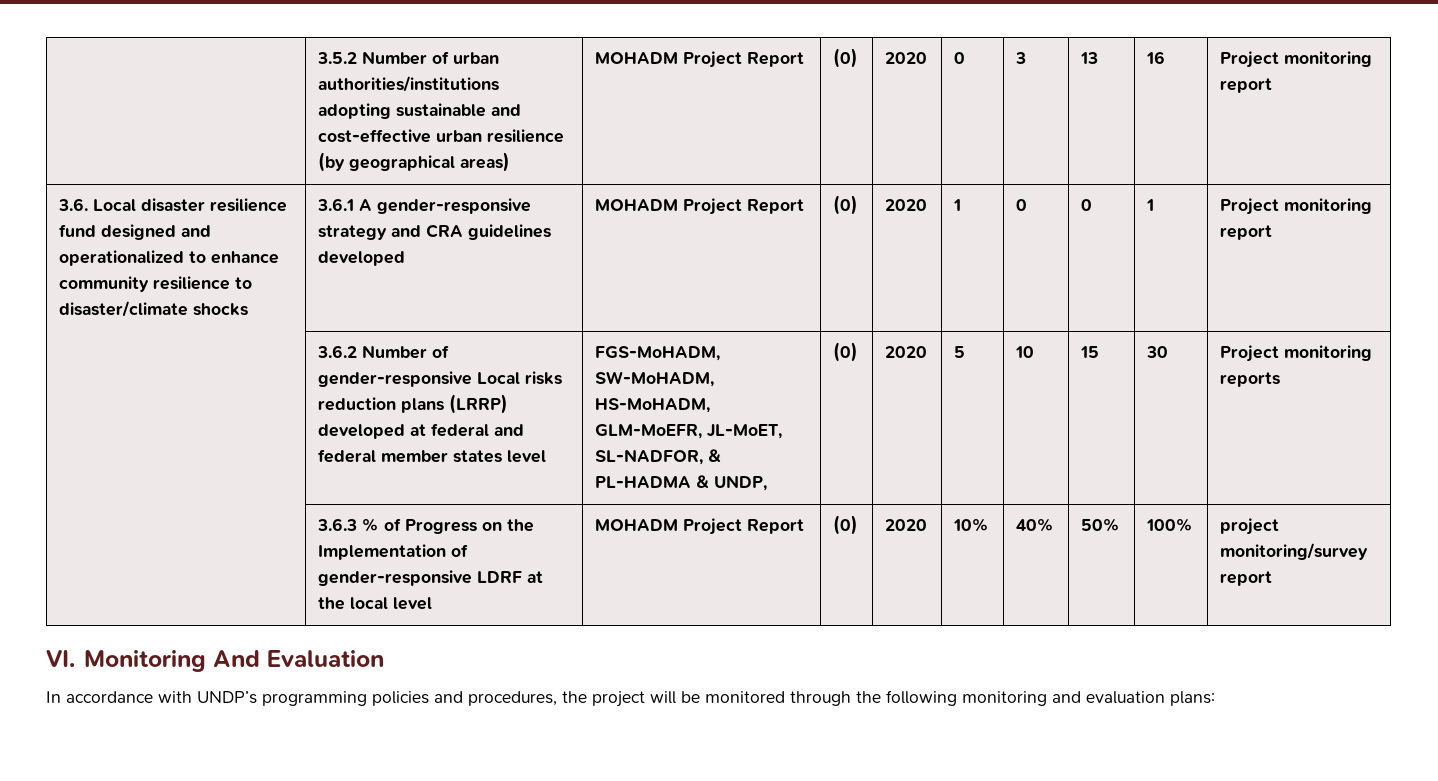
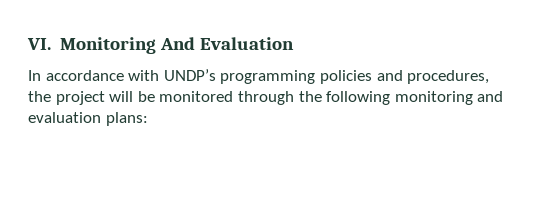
- | 3.5.2 Number of urban authorities/institutions adopting sustainable and cost-effective urban resilience (by geographical areas) | MOHADM Project Report | (0) | 2020 | 0 | 3 | 13 | 16 | Project monitoring report
- 3.6. Local disaster resilience fund designed and operationalized to enhance community resilience to disaster/climate shocks | 3.6.1 A gender-responsive strategy and CRA guidelines developed | MOHADM Project Report | (0) | 2020 | 1 | 0 | 0 | 1 | Project monitoring report
- | 3.6.2 Number of gender-responsive Local risks reduction plans (LRRP) developed at federal and federal member states level | FGS-MoHADM, SW-MoHADM, HS-MoHADM, GLM-MoEFR, JL-MoET, SL-NADFOR, & PL-HADMA & UNDP, | (0) | 2020 | 5 | 10 | 15 | 30 | Project monitoring reports
- | 3.6.3 % of Progress on the Implementation of gender-responsive LDRF at the local level | MOHADM Project Report | (0) | 2020 | 10% | 40% | 50% | 100% | project monitoring/survey report

